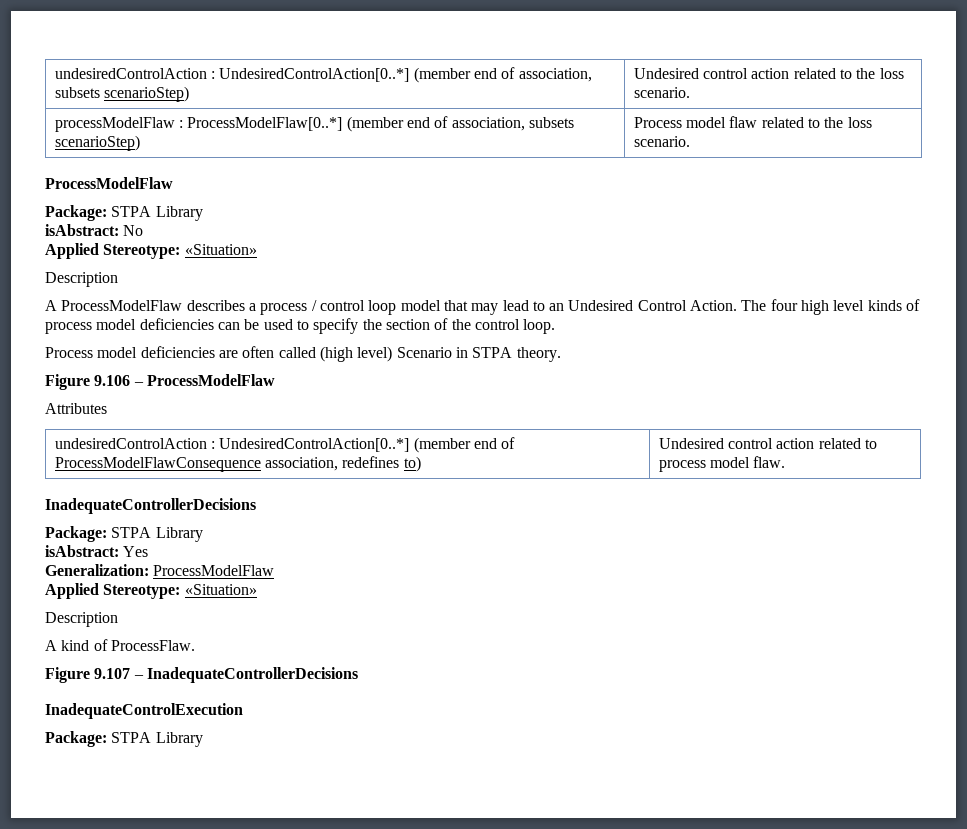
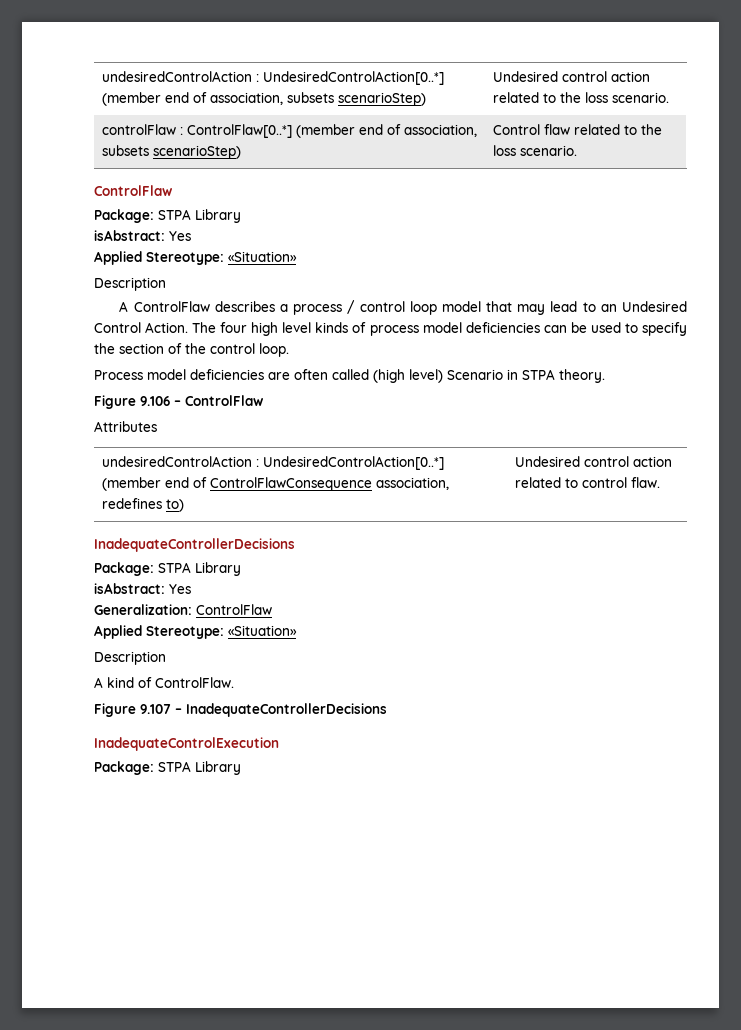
- processModelFlaw : ProcessModelFlaw[0..*] (member end of association, subsets scenarioStep) | Process model flaw related to the loss scenario.
- ProcessModelFlaw
+ controlFlaw : ControlFlaw[0..*] (member end of association, subsets scenarioStep) | Control flaw related to the loss scenario.
+ ControlFlaw
  Package: STPA Library
- isAbstract: No
+ isAbstract: Yes
  Applied Stereotype: «Situation»
  Description
- A ProcessModelFlaw describes a process / control loop model that may lead to an Undesired Control Action.
+ A ControlFlaw describes a process / control loop model that may lead to an Undesired Control Action.
- Figure 9.106 – ProcessModelFlaw
+ Figure 9.106 – ControlFlaw
- undesiredControlAction : UndesiredControlAction[0..*] (member end of ProcessModelFlawConsequence association, redefines to) | Undesired control action related to process model flaw.
+ undesiredControlAction : UndesiredControlAction[0..*] (member end of ControlFlawConsequence association, redefines to) | Undesired control action related to control flaw.
- Generalization: ProcessModelFlaw
+ Generalization: ControlFlaw
- A kind of ProcessFlaw.
+ A kind of ControlFlaw.

